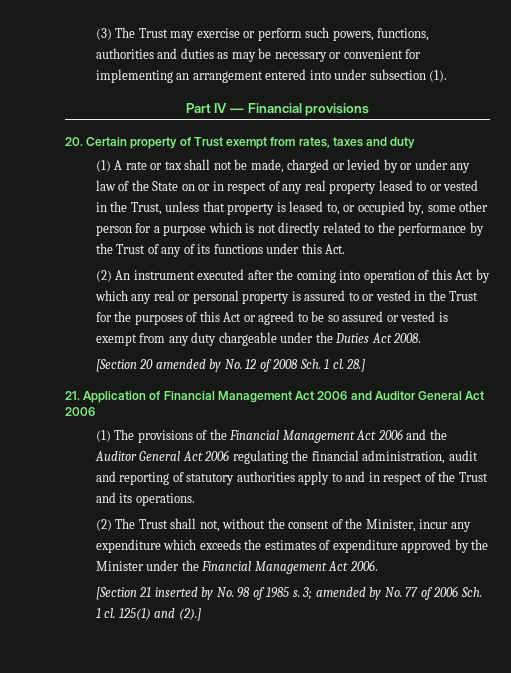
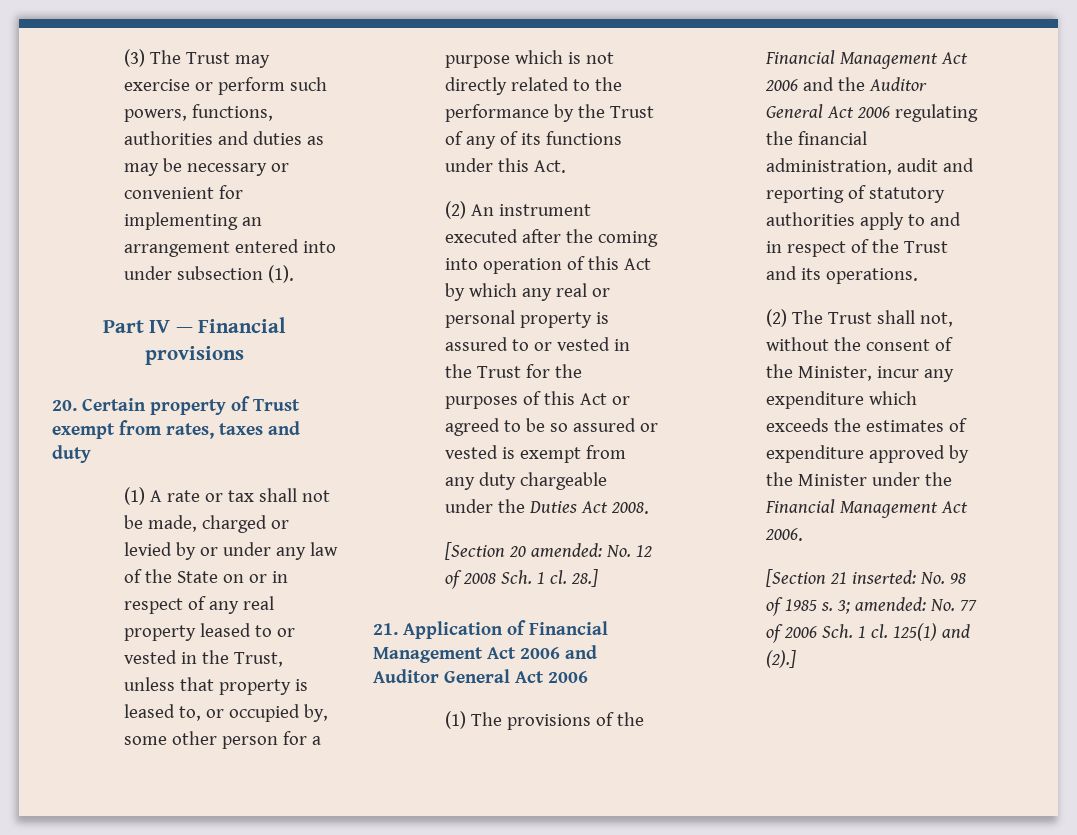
- [Section 20 amended by No. 12 of 2008 Sch. 1 cl.
+ [Section 20 amended: No. 12 of 2008 Sch. 1 cl.
- [Section 21 inserted by No. 98 of 1985 s.
+ [Section 21 inserted: No. 98 of 1985 s.
- 3; amended by No. 77 of 2006 Sch. 1 cl.
+ 3; amended: No. 77 of 2006 Sch. 1 cl.

